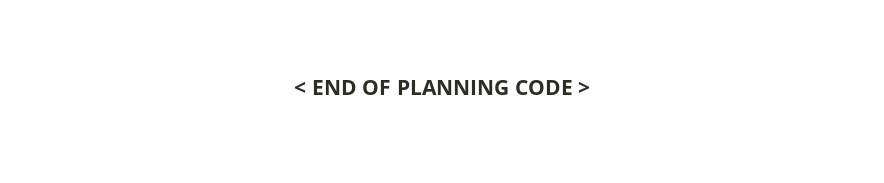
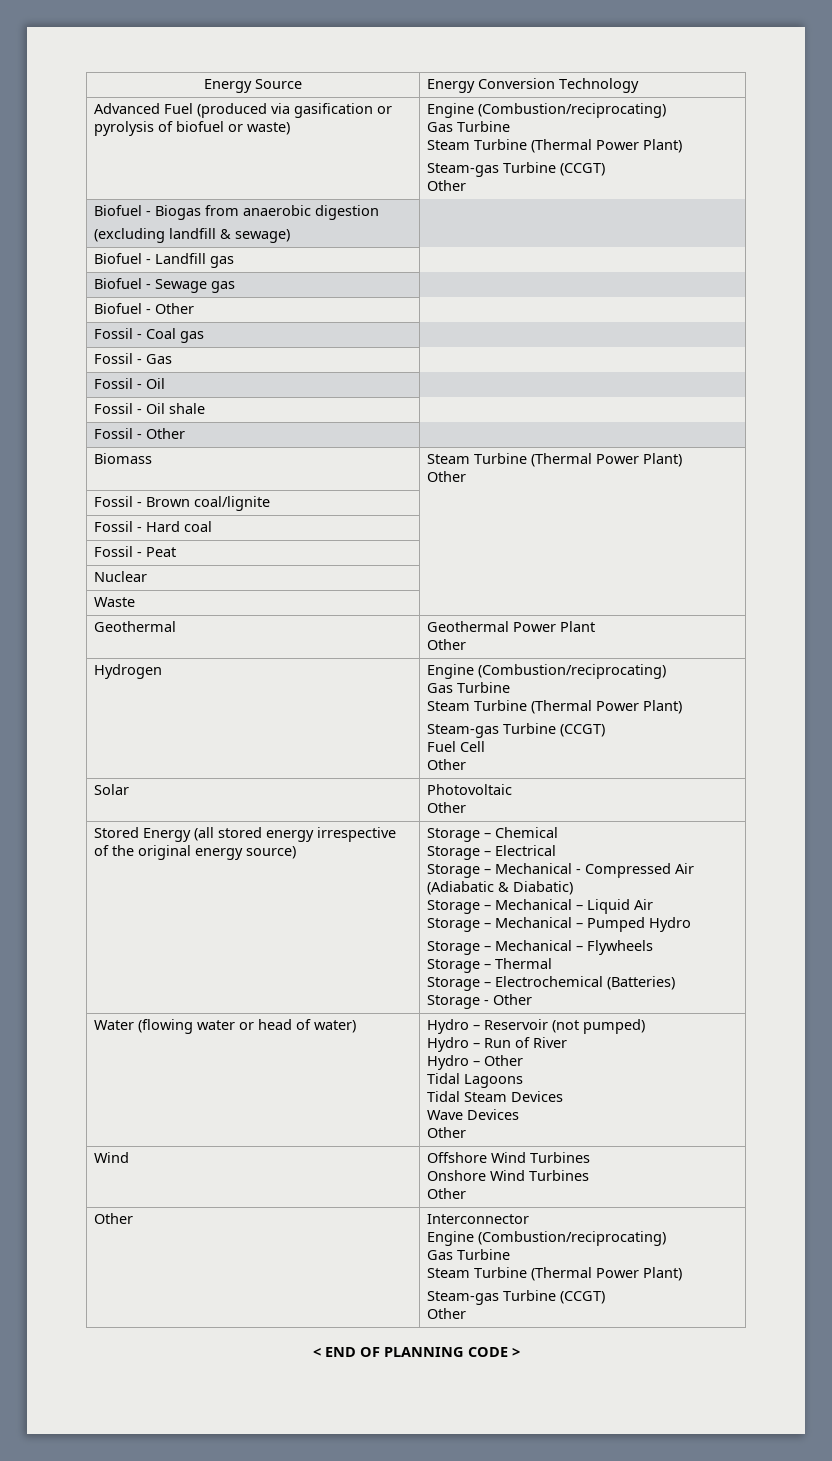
+ Energy Source | Energy Conversion Technology
+ Advanced Fuel (produced via gasification or pyrolysis of biofuel or waste) | Engine (Combustion/reciprocating)
+ Gas Turbine
+ Steam Turbine (Thermal Power Plant)
+ Steam-gas Turbine (CCGT)
+ Other
+ Biofuel - Biogas from anaerobic digestion
+ (excluding landfill & sewage) |
+ Biofuel - Landfill gas |
+ Biofuel - Sewage gas |
+ Biofuel - Other |
+ Fossil - Coal gas |
+ Fossil - Gas |
+ Fossil - Oil |
+ Fossil - Oil shale |
+ Fossil - Other |
+ Biomass | Steam Turbine (Thermal Power Plant)
+ Other
+ Fossil - Brown coal/lignite |
+ Fossil - Hard coal |
+ Fossil - Peat |
+ Nuclear |
+ Waste |
+ Geothermal | Geothermal Power Plant
+ Other
+ Hydrogen | Engine (Combustion/reciprocating)
+ Gas Turbine
+ Steam Turbine (Thermal Power Plant)
+ Steam-gas Turbine (CCGT)
+ Fuel Cell
+ Other
+ Solar | Photovoltaic
+ Other
+ Stored Energy (all stored energy irrespective of the original energy source) | Storage – Chemical
+ Storage – Electrical
+ Storage – Mechanical - Compressed Air (Adiabatic & Diabatic)
+ Storage – Mechanical – Liquid Air
+ Storage – Mechanical – Pumped Hydro
+ Storage – Mechanical – Flywheels
+ Storage – Thermal
+ Storage – Electrochemical (Batteries)
+ Storage - Other
+ Water (flowing water or head of water) | Hydro – Reservoir (not pumped)
+ Hydro – Run of River
+ Hydro – Other
+ Tidal Lagoons
+ Tidal Steam Devices
+ Wave Devices
+ Other
+ Wind | Offshore Wind Turbines
+ Onshore Wind Turbines
+ Other
+ Other | Interconnector
+ Engine (Combustion/reciprocating)
+ Gas Turbine
+ Steam Turbine (Thermal Power Plant)
+ Steam-gas Turbine (CCGT)
+ Other

